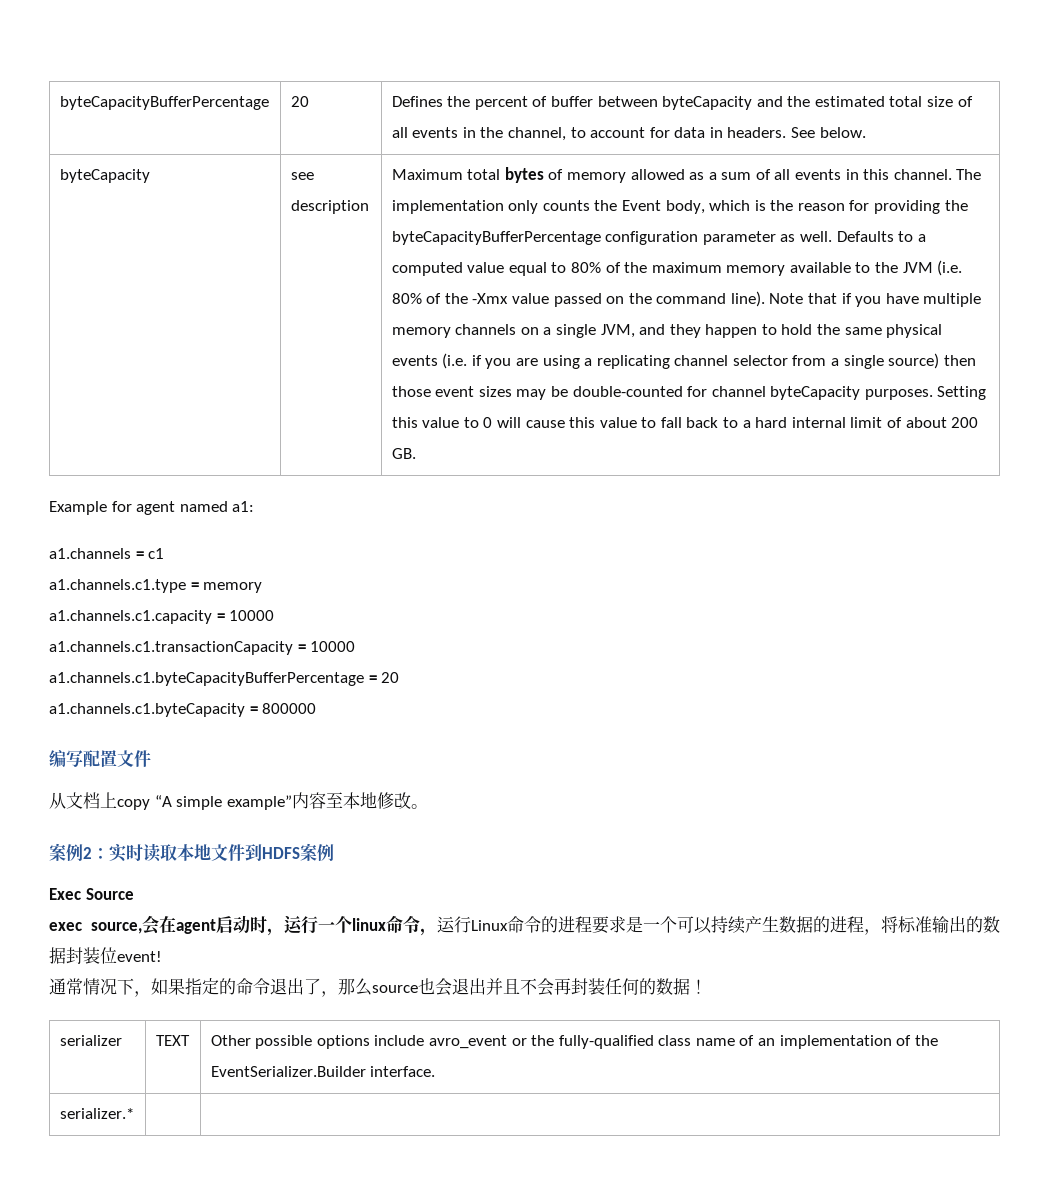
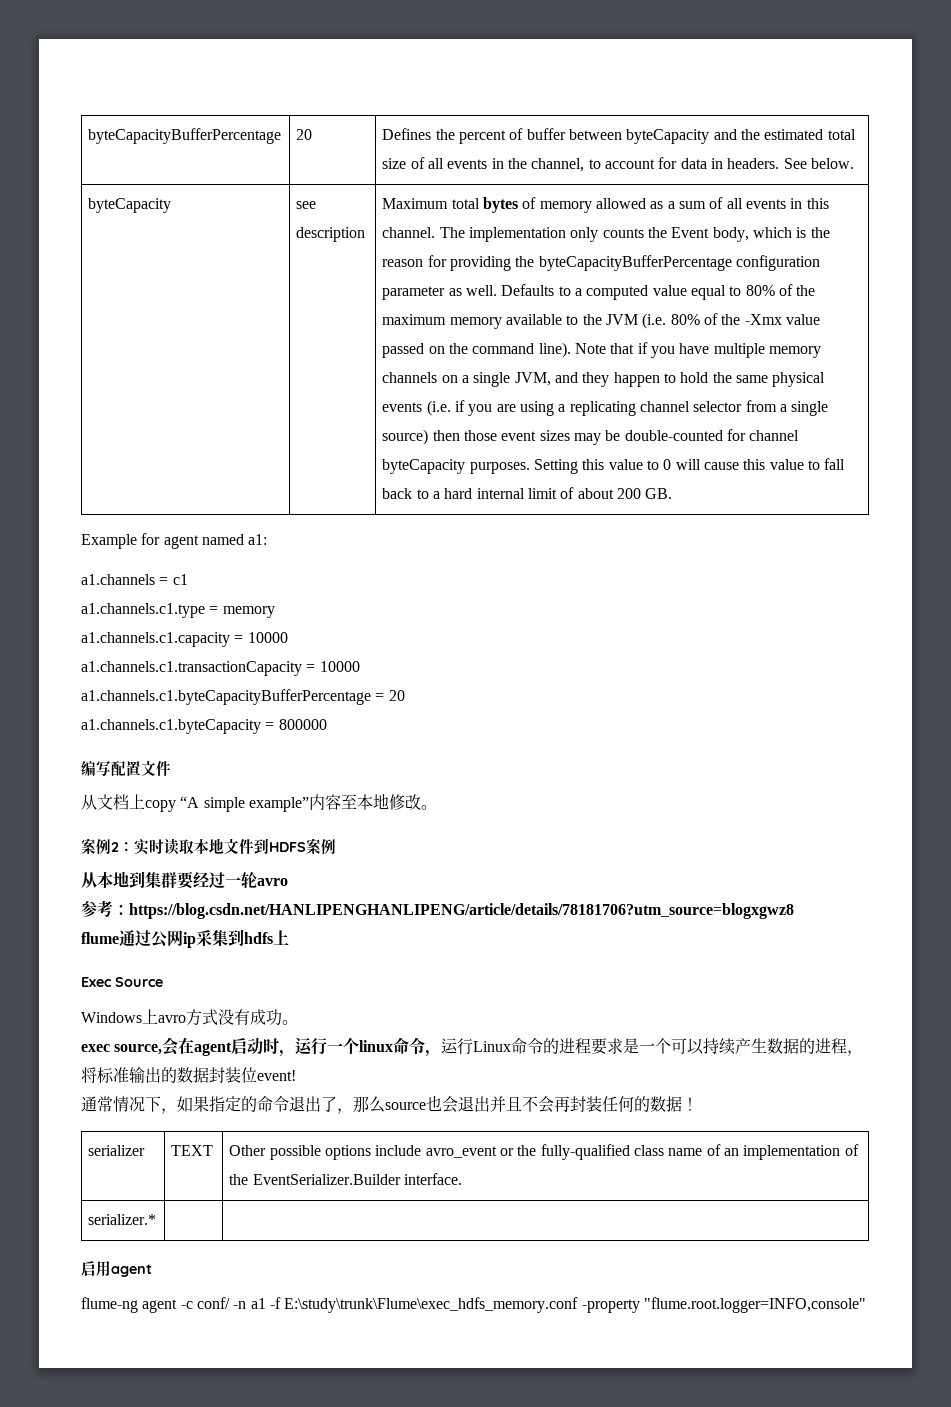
+ 从本地到集群要经过一轮avro
+ 参考：https://blog.csdn.net/HANLIPENGHANLIPENG/article/details/78181706?utm_source=blogxgwz8
+ flume通过公网ip采集到hdfs上
  Exec Source
+ Windows上avro方式没有成功。
+ 启用agent
+ flume-ng agent -c conf/ -n a1 -f E:\study\trunk\Flume\exec_hdfs_memory.conf -property "flume.root.logger=INFO,console"

